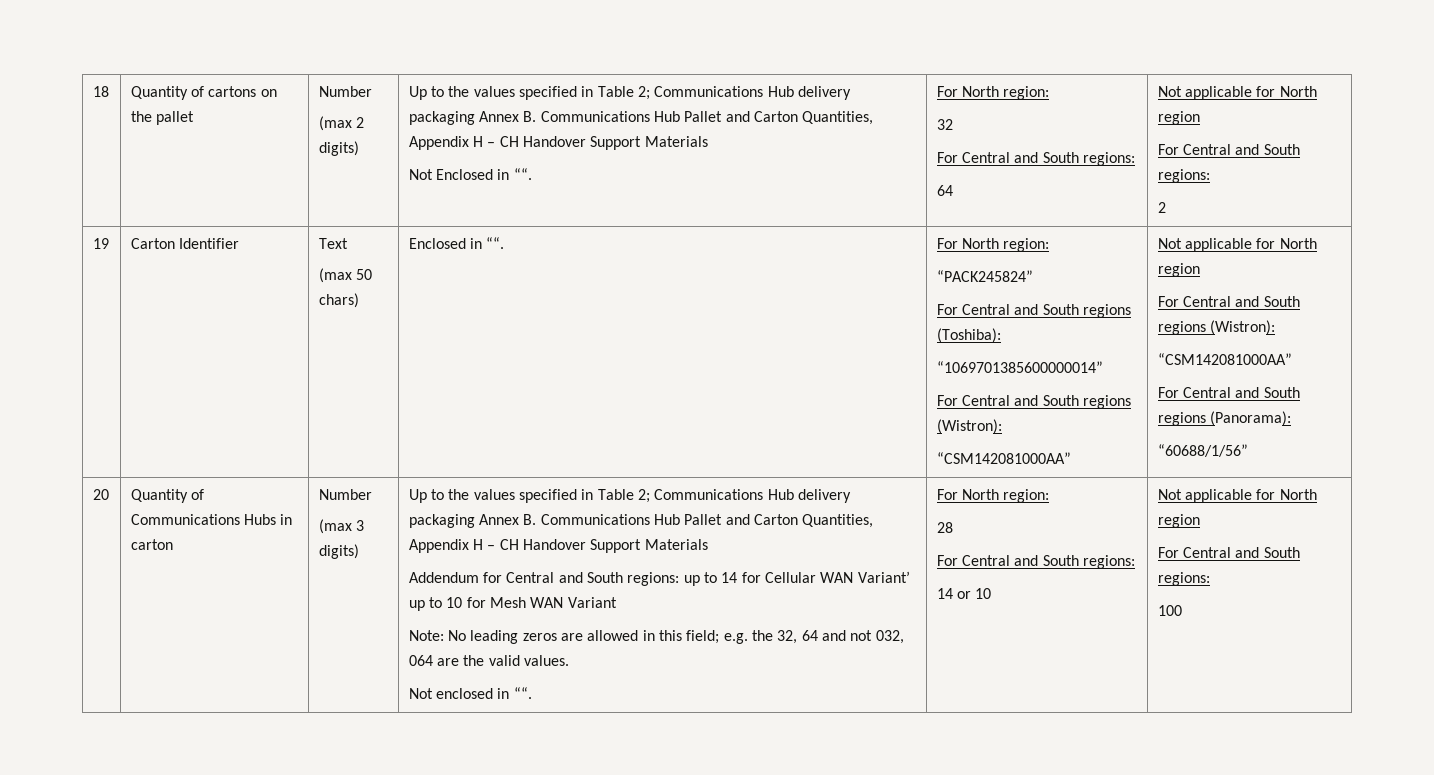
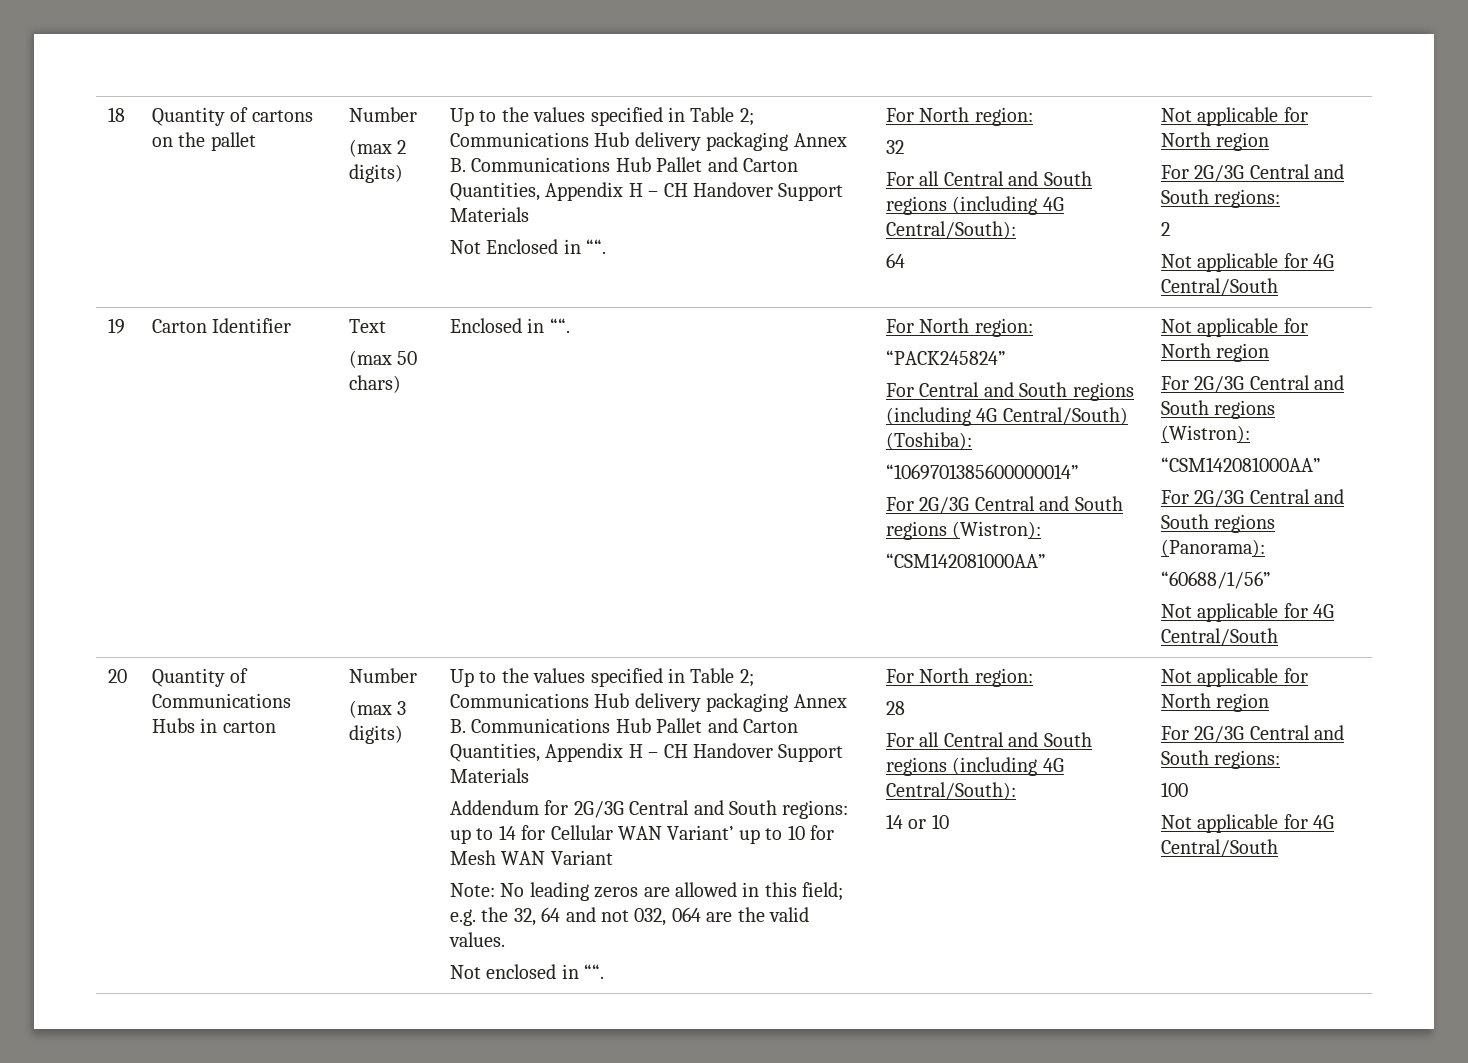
  32
- For Central and South regions:
+ For all Central and South regions (including 4G Central/South):
  64 | Not applicable for North region
- For Central and South regions:
+ For 2G/3G Central and South regions:
  2
+ Not applicable for 4G Central/South
- For Central and South regions (Toshiba):
+ For Central and South regions (including 4G Central/South) (Toshiba):
  “1069701385600000014”
- For Central and South regions (Wistron):
+ For 2G/3G Central and South regions (Wistron):
  “CSM142081000AA” | Not applicable for North region
- For Central and South regions (Wistron):
+ For 2G/3G Central and South regions (Wistron):
- For Central and South regions (Panorama):
+ For 2G/3G Central and South regions (Panorama):
  “60688/1/56”
+ Not applicable for 4G Central/South
- Addendum for Central and South regions: up to 14 for Cellular WAN Variant’ up to 10 for Mesh WAN Variant
+ Addendum for 2G/3G Central and South regions: up to 14 for Cellular WAN Variant’ up to 10 for Mesh WAN Variant
  28
- For Central and South regions:
+ For all Central and South regions (including 4G Central/South):
  14 or 10 | Not applicable for North region
- For Central and South regions:
+ For 2G/3G Central and South regions:
  100
+ Not applicable for 4G Central/South

